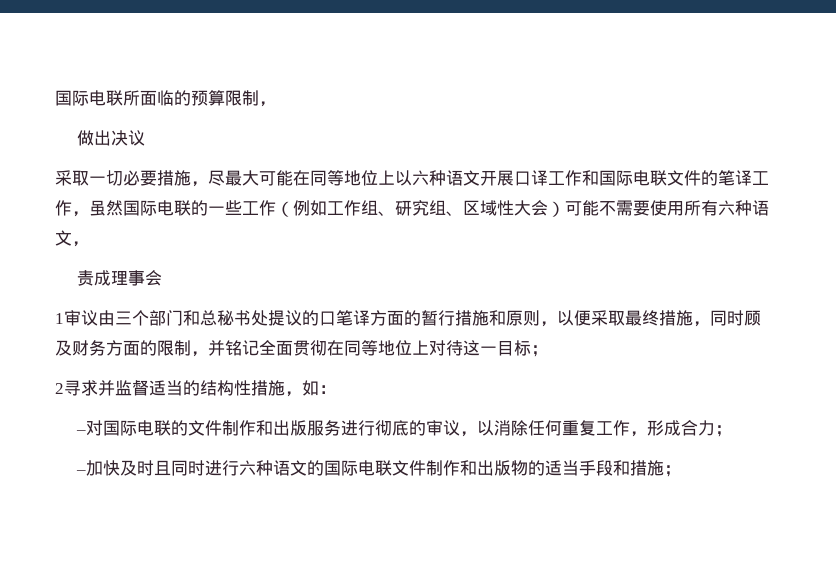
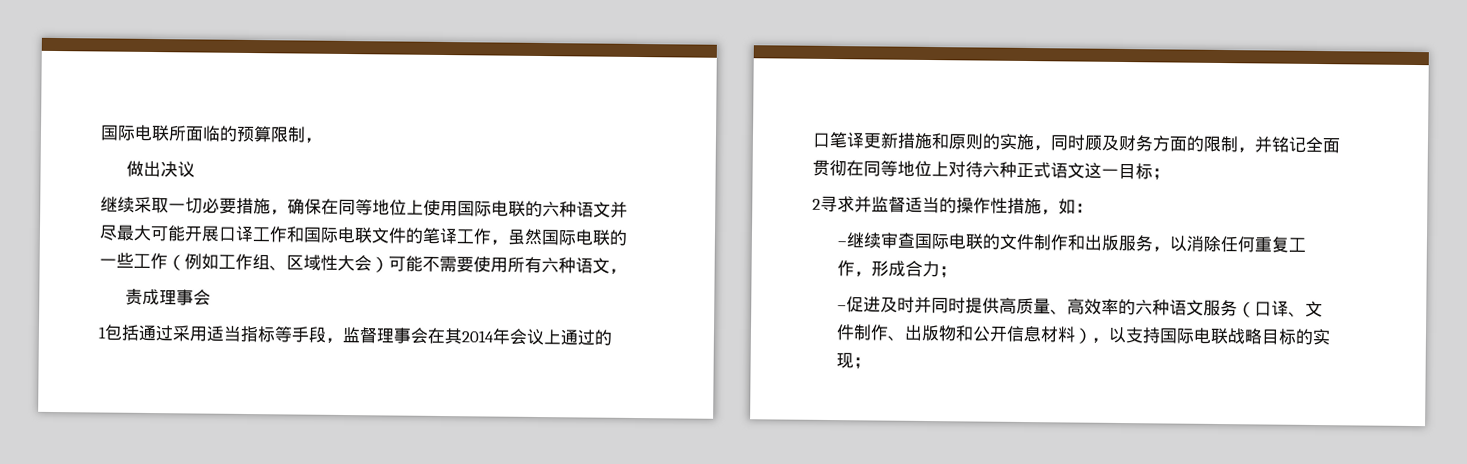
- 采取一切必要措施，尽最大可能在同等地位上以六种语文开展口译工作和国际电联文件的笔译工作，虽然国际电联的一些工作（例如工作组、研究组、区域性大会）可能不需要使用所有六种语文，
+ 继续采取一切必要措施，确保在同等地位上使用国际电联的六种语文并尽最大可能开展口译工作和国际电联文件的笔译工作，虽然国际电联的一些工作（例如工作组、区域性大会）可能不需要使用所有六种语文，
- 1审议由三个部门和总秘书处提议的口笔译方面的暂行措施和原则，以便采取最终措施，同时顾及财务方面的限制，并铭记全面贯彻在同等地位上对待这一目标；
+ 1包括通过采用适当指标等手段，监督理事会在其2014年会议上通过的口笔译更新措施和原则的实施，同时顾及财务方面的限制，并铭记全面贯彻在同等地位上对待六种正式语文这一目标；
- 2寻求并监督适当的结构性措施，如：
+ 2寻求并监督适当的操作性措施，如：
- –对国际电联的文件制作和出版服务进行彻底的审议，以消除任何重复工作，形成合力；
+ –继续审查国际电联的文件制作和出版服务，以消除任何重复工作，形成合力；
- –加快及时且同时进行六种语文的国际电联文件制作和出版物的适当手段和措施；
+ –促进及时并同时提供高质量、高效率的六种语文服务（口译、文件制作、出版物和公开信息材料），以支持国际电联战略目标的实现；

